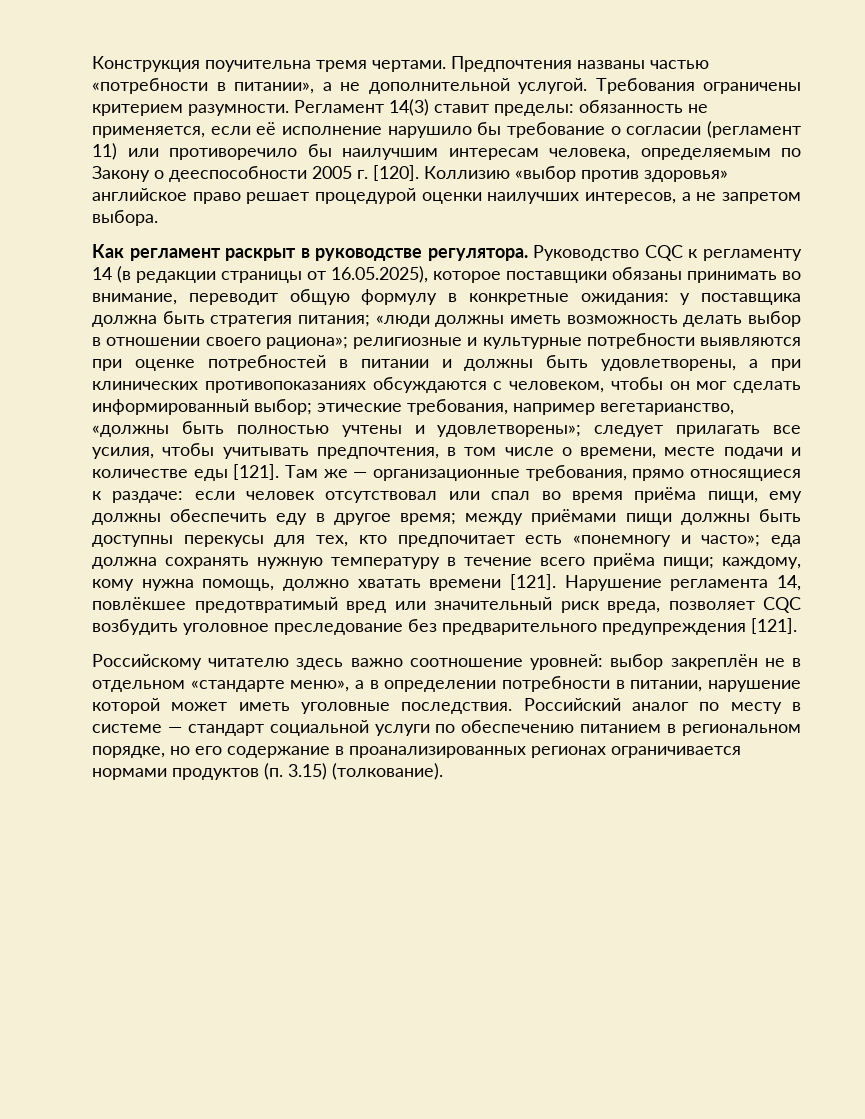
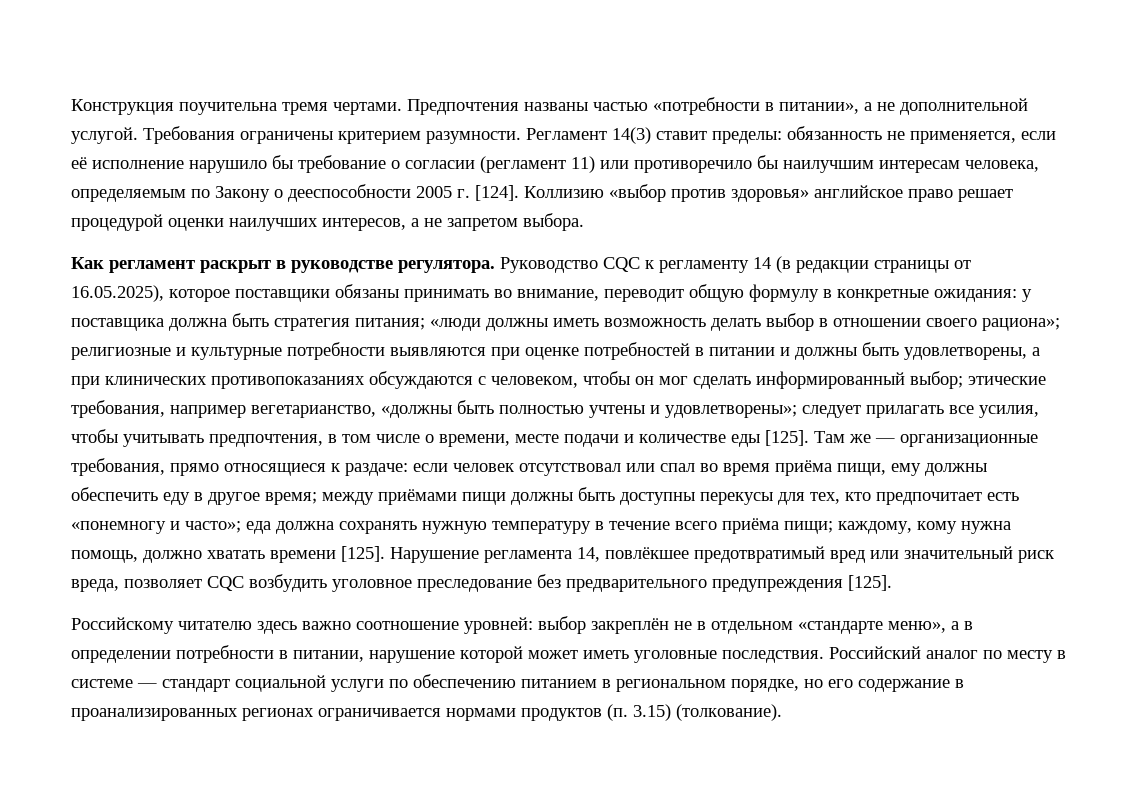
- Регламент 14(3) ставит пределы: обязанность не применяется, если её исполнение нарушило бы требование о согласии (регламент 11) или противоречило бы наилучшим интересам человека, определяемым по Закону о дееспособности 2005 г. [120].
+ Регламент 14(3) ставит пределы: обязанность не применяется, если её исполнение нарушило бы требование о согласии (регламент 11) или противоречило бы наилучшим интересам человека, определяемым по Закону о дееспособности 2005 г. [124].
- следует прилагать все усилия, чтобы учитывать предпочтения, в том числе о времени, месте подачи и количестве еды [121].
+ следует прилагать все усилия, чтобы учитывать предпочтения, в том числе о времени, месте подачи и количестве еды [125].
- Там же — организационные требования, прямо относящиеся к раздаче: если человек отсутствовал или спал во время приёма пищи, ему должны обеспечить еду в другое время; между приёмами пищи должны быть доступны перекусы для тех, кто предпочитает есть «понемногу и часто»; еда должна сохранять нужную температуру в течение всего приёма пищи; каждому, кому нужна помощь, должно хватать времени [121].
+ Там же — организационные требования, прямо относящиеся к раздаче: если человек отсутствовал или спал во время приёма пищи, ему должны обеспечить еду в другое время; между приёмами пищи должны быть доступны перекусы для тех, кто предпочитает есть «понемногу и часто»; еда должна сохранять нужную температуру в течение всего приёма пищи; каждому, кому нужна помощь, должно хватать времени [125].
- Нарушение регламента 14, повлёкшее предотвратимый вред или значительный риск вреда, позволяет CQC возбудить уголовное преследование без предварительного предупреждения [121].
+ Нарушение регламента 14, повлёкшее предотвратимый вред или значительный риск вреда, позволяет CQC возбудить уголовное преследование без предварительного предупреждения [125].

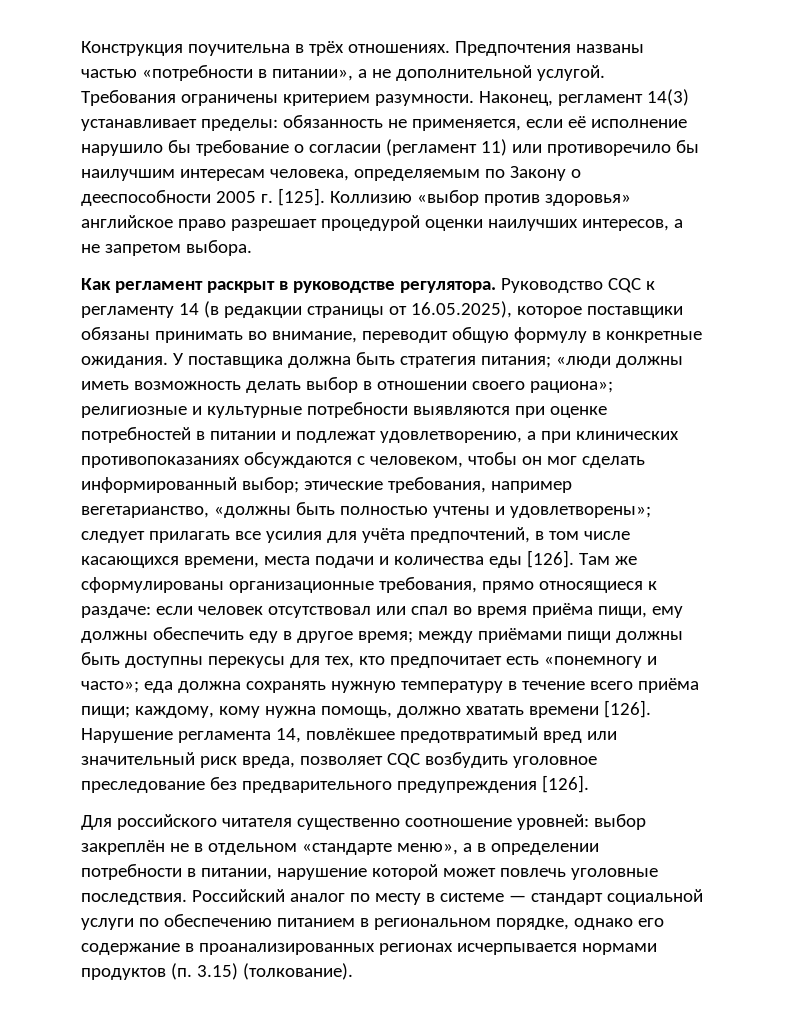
- Конструкция поучительна тремя чертами.
+ Конструкция поучительна в трёх отношениях.
- Регламент 14(3) ставит пределы: обязанность не применяется, если её исполнение нарушило бы требование о согласии (регламент 11) или противоречило бы наилучшим интересам человека, определяемым по Закону о дееспособности 2005 г. [124].
+ Наконец, регламент 14(3) устанавливает пределы: обязанность не применяется, если её исполнение нарушило бы требование о согласии (регламент 11) или противоречило бы наилучшим интересам человека, определяемым по Закону о дееспособности 2005 г. [125].
- Коллизию «выбор против здоровья» английское право решает процедурой оценки наилучших интересов, а не запретом выбора.
+ Коллизию «выбор против здоровья» английское право разрешает процедурой оценки наилучших интересов, а не запретом выбора.
- Руководство CQC к регламенту 14 (в редакции страницы от 16.05.2025), которое поставщики обязаны принимать во внимание, переводит общую формулу в конкретные ожидания: у поставщика должна быть стратегия питания;
+ Руководство CQC к регламенту 14 (в редакции страницы от 16.05.2025), которое поставщики обязаны принимать во внимание, переводит общую формулу в конкретные ожидания. У поставщика должна быть стратегия питания;
- религиозные и культурные потребности выявляются при оценке потребностей в питании и должны быть удовлетворены, а при клинических противопоказаниях обсуждаются с человеком, чтобы он мог сделать информированный выбор;
+ религиозные и культурные потребности выявляются при оценке потребностей в питании и подлежат удовлетворению, а при клинических противопоказаниях обсуждаются с человеком, чтобы он мог сделать информированный выбор;
- следует прилагать все усилия, чтобы учитывать предпочтения, в том числе о времени, месте подачи и количестве еды [125].
+ следует прилагать все усилия для учёта предпочтений, в том числе касающихся времени, места подачи и количества еды [126].
- Там же — организационные требования, прямо относящиеся к раздаче: если человек отсутствовал или спал во время приёма пищи, ему должны обеспечить еду в другое время; между приёмами пищи должны быть доступны перекусы для тех, кто предпочитает есть «понемногу и часто»; еда должна сохранять нужную температуру в течение всего приёма пищи; каждому, кому нужна помощь, должно хватать времени [125].
+ Там же сформулированы организационные требования, прямо относящиеся к раздаче: если человек отсутствовал или спал во время приёма пищи, ему должны обеспечить еду в другое время; между приёмами пищи должны быть доступны перекусы для тех, кто предпочитает есть «понемногу и часто»; еда должна сохранять нужную температуру в течение всего приёма пищи; каждому, кому нужна помощь, должно хватать времени [126].
- Нарушение регламента 14, повлёкшее предотвратимый вред или значительный риск вреда, позволяет CQC возбудить уголовное преследование без предварительного предупреждения [125].
- Российскому читателю здесь важно соотношение уровней: выбор закреплён не в отдельном «стандарте меню», а в определении потребности в питании, нарушение которой может иметь уголовные последствия.
+ Нарушение регламента 14, повлёкшее предотвратимый вред или значительный риск вреда, позволяет CQC возбудить уголовное преследование без предварительного предупреждения [126].
+ Для российского читателя существенно соотношение уровней: выбор закреплён не в отдельном «стандарте меню», а в определении потребности в питании, нарушение которой может повлечь уголовные последствия.
- Российский аналог по месту в системе — стандарт социальной услуги по обеспечению питанием в региональном порядке, но его содержание в проанализированных регионах ограничивается нормами продуктов (п. 3.15) (толкование).
+ Российский аналог по месту в системе — стандарт социальной услуги по обеспечению питанием в региональном порядке, однако его содержание в проанализированных регионах исчерпывается нормами продуктов (п. 3.15) (толкование).

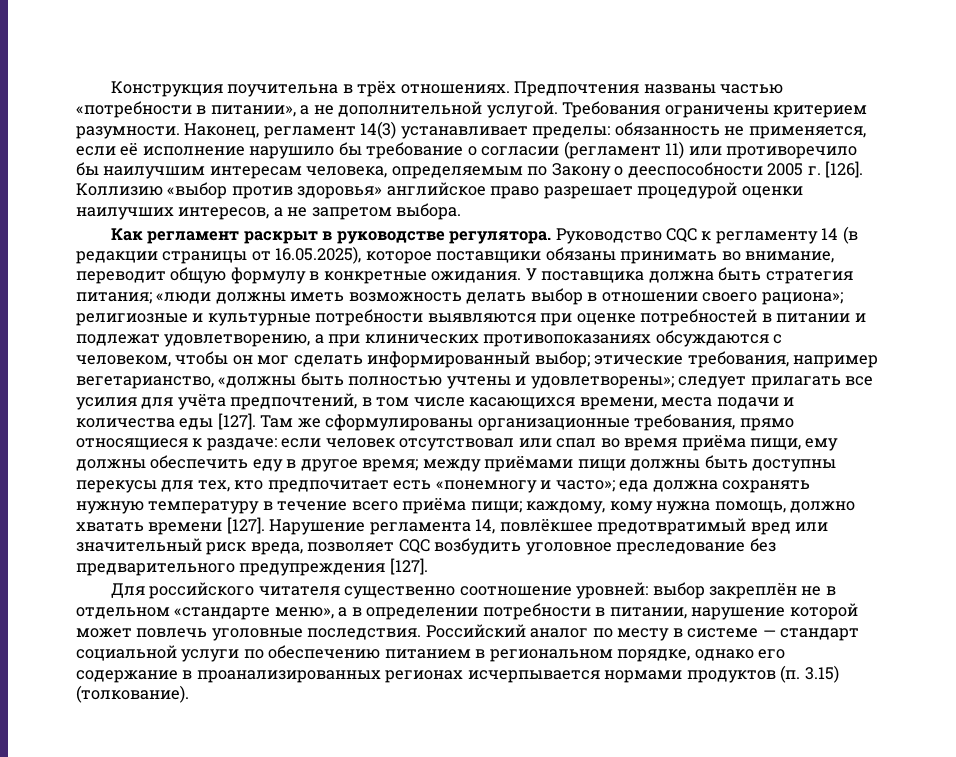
- Наконец, регламент 14(3) устанавливает пределы: обязанность не применяется, если её исполнение нарушило бы требование о согласии (регламент 11) или противоречило бы наилучшим интересам человека, определяемым по Закону о дееспособности 2005 г. [125].
+ Наконец, регламент 14(3) устанавливает пределы: обязанность не применяется, если её исполнение нарушило бы требование о согласии (регламент 11) или противоречило бы наилучшим интересам человека, определяемым по Закону о дееспособности 2005 г. [126].
- следует прилагать все усилия для учёта предпочтений, в том числе касающихся времени, места подачи и количества еды [126].
+ следует прилагать все усилия для учёта предпочтений, в том числе касающихся времени, места подачи и количества еды [127].
- Там же сформулированы организационные требования, прямо относящиеся к раздаче: если человек отсутствовал или спал во время приёма пищи, ему должны обеспечить еду в другое время; между приёмами пищи должны быть доступны перекусы для тех, кто предпочитает есть «понемногу и часто»; еда должна сохранять нужную температуру в течение всего приёма пищи; каждому, кому нужна помощь, должно хватать времени [126].
+ Там же сформулированы организационные требования, прямо относящиеся к раздаче: если человек отсутствовал или спал во время приёма пищи, ему должны обеспечить еду в другое время; между приёмами пищи должны быть доступны перекусы для тех, кто предпочитает есть «понемногу и часто»; еда должна сохранять нужную температуру в течение всего приёма пищи; каждому, кому нужна помощь, должно хватать времени [127].
- Нарушение регламента 14, повлёкшее предотвратимый вред или значительный риск вреда, позволяет CQC возбудить уголовное преследование без предварительного предупреждения [126].
+ Нарушение регламента 14, повлёкшее предотвратимый вред или значительный риск вреда, позволяет CQC возбудить уголовное преследование без предварительного предупреждения [127].

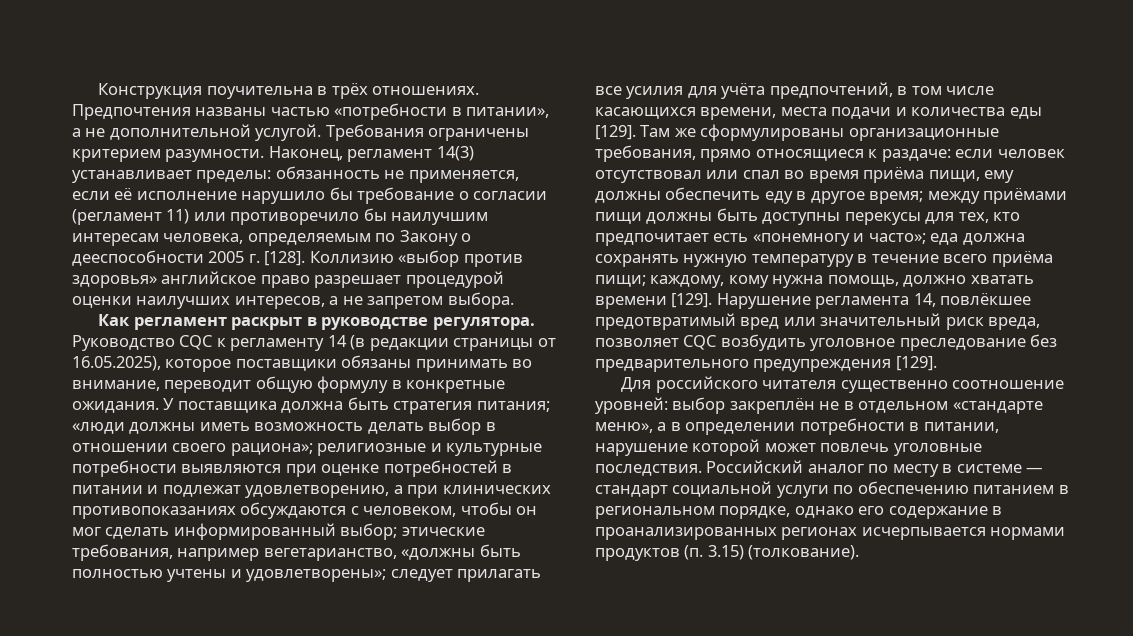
- Наконец, регламент 14(3) устанавливает пределы: обязанность не применяется, если её исполнение нарушило бы требование о согласии (регламент 11) или противоречило бы наилучшим интересам человека, определяемым по Закону о дееспособности 2005 г. [126].
+ Наконец, регламент 14(3) устанавливает пределы: обязанность не применяется, если её исполнение нарушило бы требование о согласии (регламент 11) или противоречило бы наилучшим интересам человека, определяемым по Закону о дееспособности 2005 г. [128].
- следует прилагать все усилия для учёта предпочтений, в том числе касающихся времени, места подачи и количества еды [127].
+ следует прилагать все усилия для учёта предпочтений, в том числе касающихся времени, места подачи и количества еды [129].
- Там же сформулированы организационные требования, прямо относящиеся к раздаче: если человек отсутствовал или спал во время приёма пищи, ему должны обеспечить еду в другое время; между приёмами пищи должны быть доступны перекусы для тех, кто предпочитает есть «понемногу и часто»; еда должна сохранять нужную температуру в течение всего приёма пищи; каждому, кому нужна помощь, должно хватать времени [127].
+ Там же сформулированы организационные требования, прямо относящиеся к раздаче: если человек отсутствовал или спал во время приёма пищи, ему должны обеспечить еду в другое время; между приёмами пищи должны быть доступны перекусы для тех, кто предпочитает есть «понемногу и часто»; еда должна сохранять нужную температуру в течение всего приёма пищи; каждому, кому нужна помощь, должно хватать времени [129].
- Нарушение регламента 14, повлёкшее предотвратимый вред или значительный риск вреда, позволяет CQC возбудить уголовное преследование без предварительного предупреждения [127].
+ Нарушение регламента 14, повлёкшее предотвратимый вред или значительный риск вреда, позволяет CQC возбудить уголовное преследование без предварительного предупреждения [129].

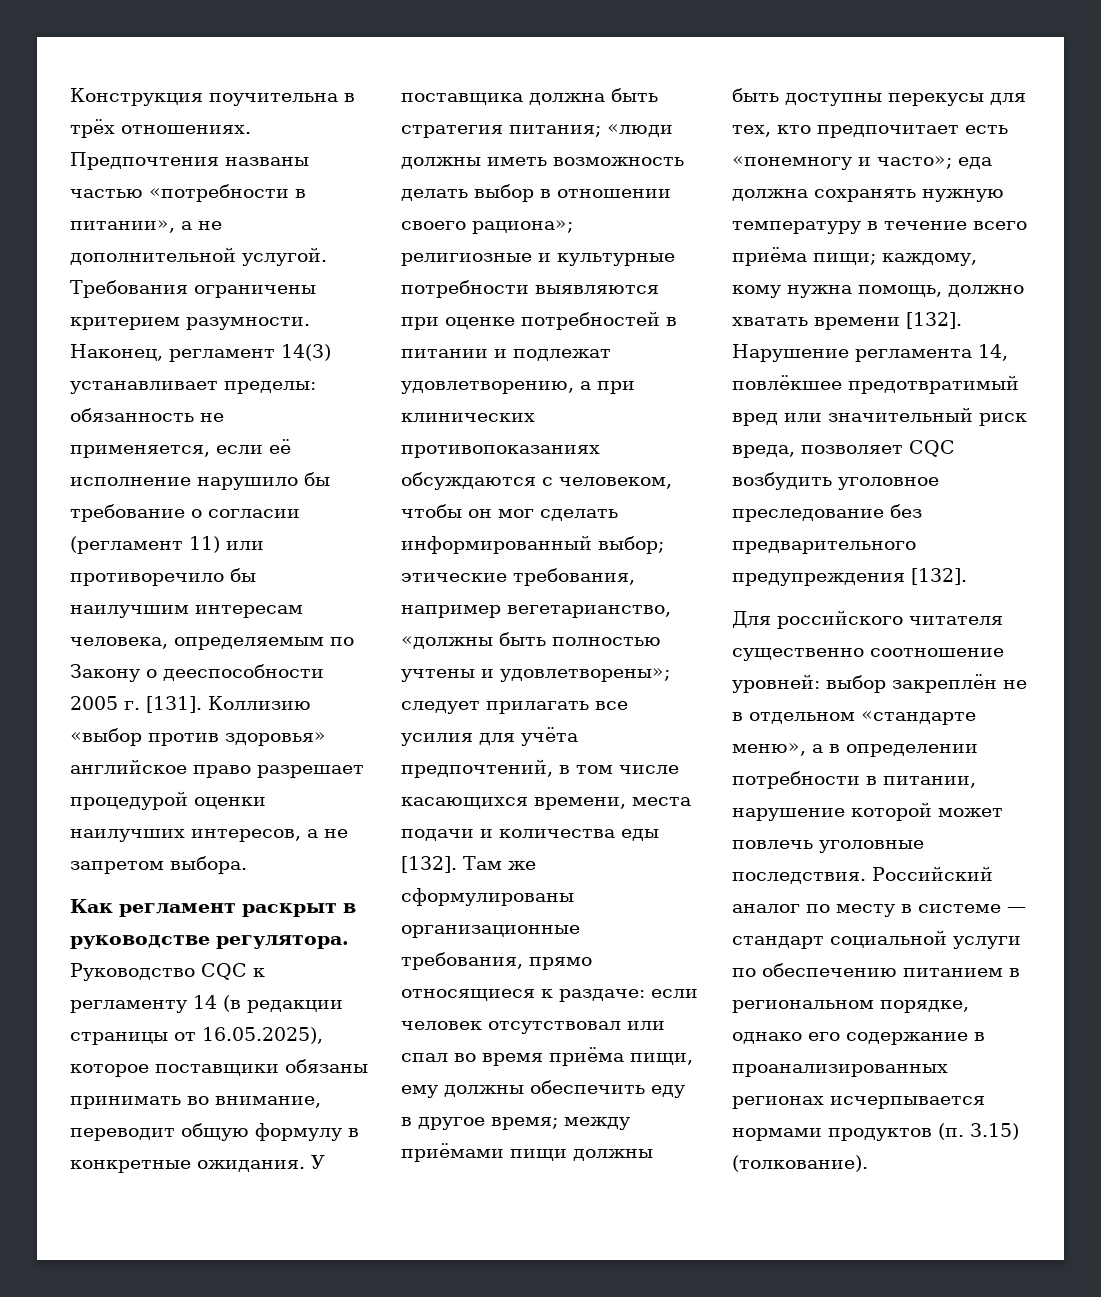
- Наконец, регламент 14(3) устанавливает пределы: обязанность не применяется, если её исполнение нарушило бы требование о согласии (регламент 11) или противоречило бы наилучшим интересам человека, определяемым по Закону о дееспособности 2005 г. [128].
+ Наконец, регламент 14(3) устанавливает пределы: обязанность не применяется, если её исполнение нарушило бы требование о согласии (регламент 11) или противоречило бы наилучшим интересам человека, определяемым по Закону о дееспособности 2005 г. [131].
- следует прилагать все усилия для учёта предпочтений, в том числе касающихся времени, места подачи и количества еды [129].
+ следует прилагать все усилия для учёта предпочтений, в том числе касающихся времени, места подачи и количества еды [132].
- Там же сформулированы организационные требования, прямо относящиеся к раздаче: если человек отсутствовал или спал во время приёма пищи, ему должны обеспечить еду в другое время; между приёмами пищи должны быть доступны перекусы для тех, кто предпочитает есть «понемногу и часто»; еда должна сохранять нужную температуру в течение всего приёма пищи; каждому, кому нужна помощь, должно хватать времени [129].
+ Там же сформулированы организационные требования, прямо относящиеся к раздаче: если человек отсутствовал или спал во время приёма пищи, ему должны обеспечить еду в другое время; между приёмами пищи должны быть доступны перекусы для тех, кто предпочитает есть «понемногу и часто»; еда должна сохранять нужную температуру в течение всего приёма пищи; каждому, кому нужна помощь, должно хватать времени [132].
- Нарушение регламента 14, повлёкшее предотвратимый вред или значительный риск вреда, позволяет CQC возбудить уголовное преследование без предварительного предупреждения [129].
+ Нарушение регламента 14, повлёкшее предотвратимый вред или значительный риск вреда, позволяет CQC возбудить уголовное преследование без предварительного предупреждения [132].

